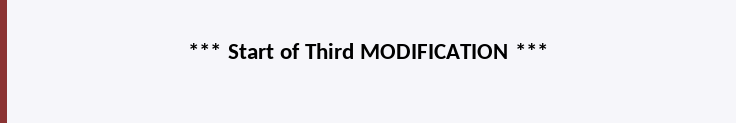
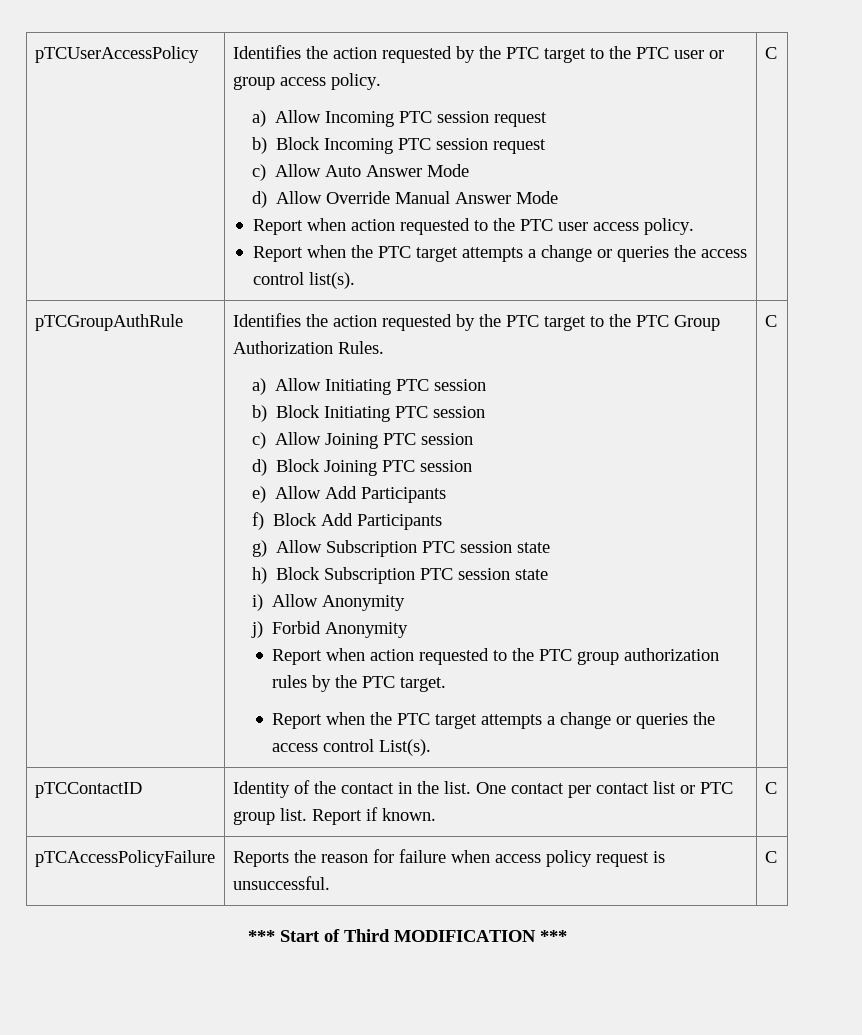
+ pTCUserAccessPolicy | Identifies the action requested by the PTC target to the PTC user or group access policy.
+ a) Allow Incoming PTC session request
+ b) Block Incoming PTC session request
+ c) Allow Auto Answer Mode
+ d) Allow Override Manual Answer Mode
+ Report when action requested to the PTC user access policy.
+ Report when the PTC target attempts a change or queries the access control list(s). | C
+ pTCGroupAuthRule | Identifies the action requested by the PTC target to the PTC Group Authorization Rules.
+ a) Allow Initiating PTC session
+ b) Block Initiating PTC session
+ c) Allow Joining PTC session
+ d) Block Joining PTC session
+ e) Allow Add Participants
+ f) Block Add Participants
+ g) Allow Subscription PTC session state
+ h) Block Subscription PTC session state
+ i) Allow Anonymity
+ j) Forbid Anonymity
+ Report when action requested to the PTC group authorization rules by the PTC target.
+ Report when the PTC target attempts a change or queries the access control List(s). | C
+ pTCContactID | Identity of the contact in the list. One contact per contact list or PTC group list. Report if known. | C
+ pTCAccessPolicyFailure | Reports the reason for failure when access policy request is unsuccessful. | C

